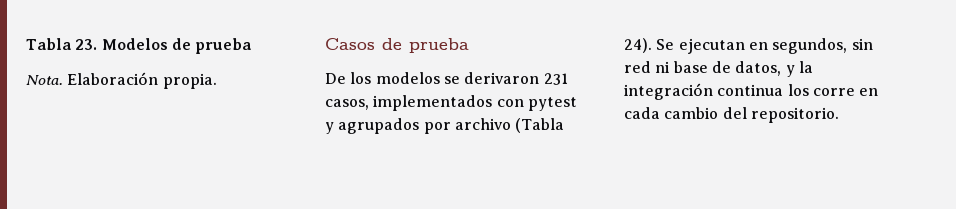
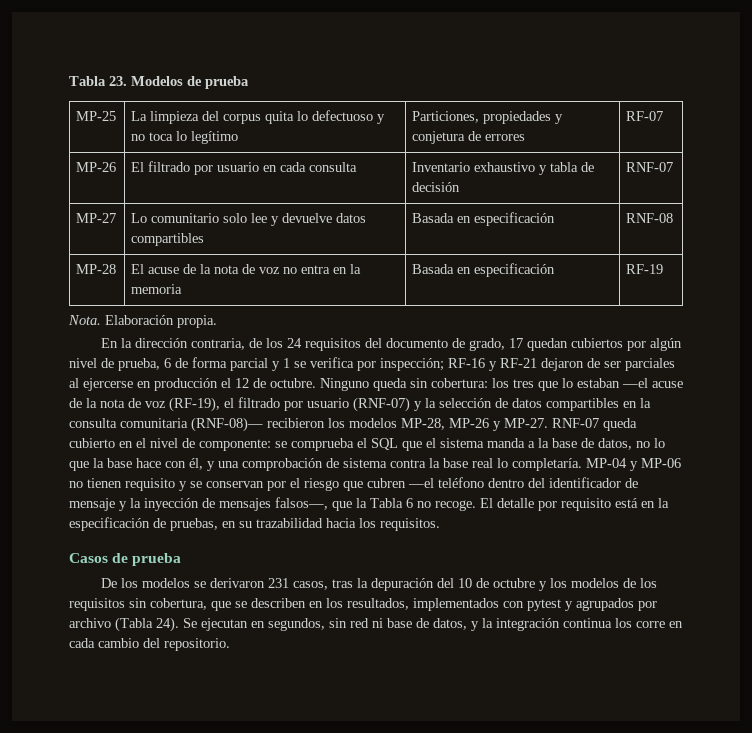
+ MP-25 | La limpieza del corpus quita lo defectuoso y no toca lo legítimo | Particiones, propiedades y conjetura de errores | RF-07
+ MP-26 | El filtrado por usuario en cada consulta | Inventario exhaustivo y tabla de decisión | RNF-07
+ MP-27 | Lo comunitario solo lee y devuelve datos compartibles | Basada en especificación | RNF-08
+ MP-28 | El acuse de la nota de voz no entra en la memoria | Basada en especificación | RF-19
  Nota. Elaboración propia.
+ En la dirección contraria, de los 24 requisitos del documento de grado, 17 quedan cubiertos por algún nivel de prueba, 6 de forma parcial y 1 se verifica por inspección; RF-16 y RF-21 dejaron de ser parciales al ejercerse en producción el 12 de octubre. Ninguno queda sin cobertura: los tres que lo estaban —el acuse de la nota de voz (RF-19), el filtrado por usuario (RNF-07) y la selección de datos compartibles en la consulta comunitaria (RNF-08)— recibieron los modelos MP-28, MP-26 y MP-27. RNF-07 queda cubierto en el nivel de componente: se comprueba el SQL que el sistema manda a la base de datos, no lo que la base hace con él, y una comprobación de sistema contra la base real lo completaría. MP-04 y MP-06 no tienen requisito y se conservan por el riesgo que cubren —el teléfono dentro del identificador de mensaje y la inyección de mensajes falsos—, que la Tabla 6 no recoge. El detalle por requisito está en la especificación de pruebas, en su trazabilidad hacia los requisitos.
- De los modelos se derivaron 231 casos, implementados con pytest y agrupados por archivo (Tabla 24).
+ De los modelos se derivaron 231 casos, tras la depuración del 10 de octubre y los modelos de los requisitos sin cobertura, que se describen en los resultados, implementados con pytest y agrupados por archivo (Tabla 24).

